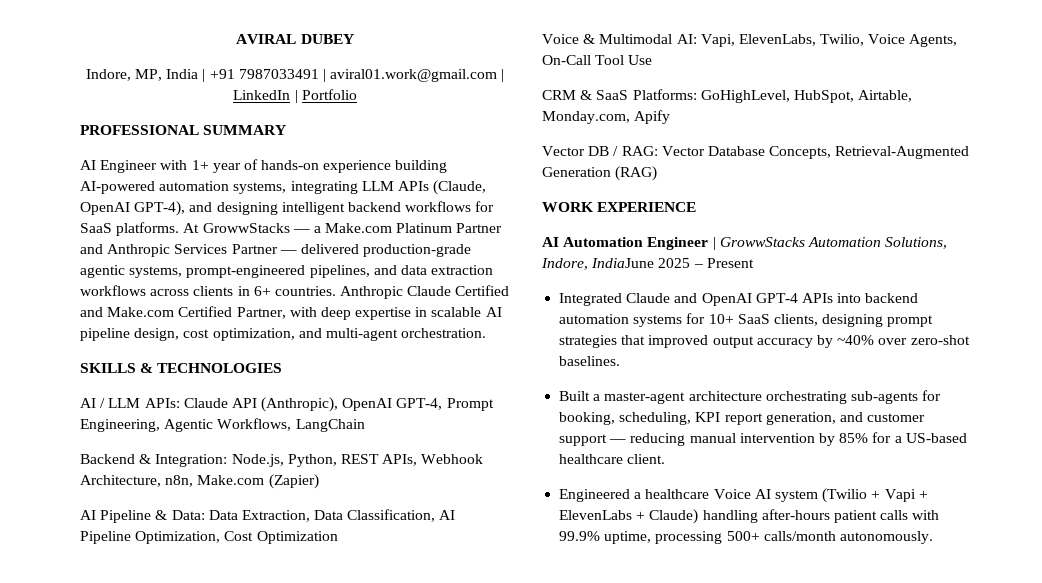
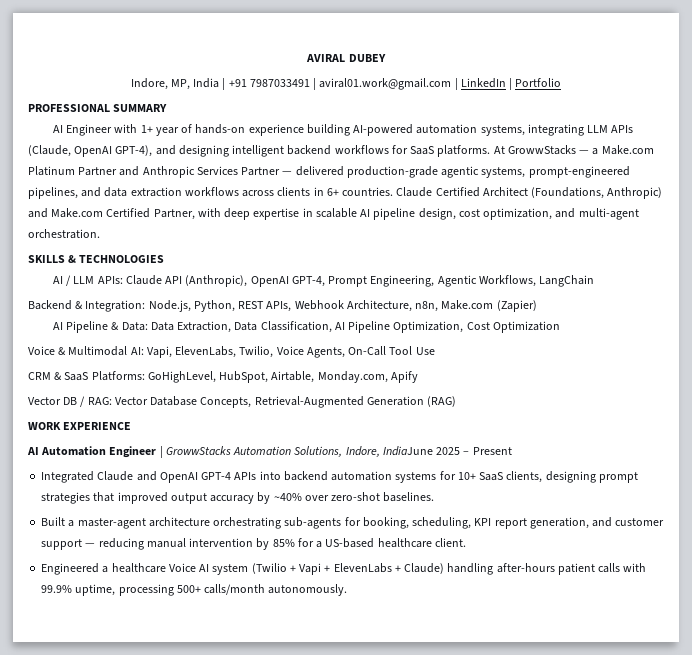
- Anthropic Claude Certified and Make.com Certified Partner, with deep expertise in scalable AI pipeline design, cost optimization, and multi-agent orchestration.
+ Claude Certified Architect (Foundations, Anthropic) and Make.com Certified Partner, with deep expertise in scalable AI pipeline design, cost optimization, and multi-agent orchestration.

